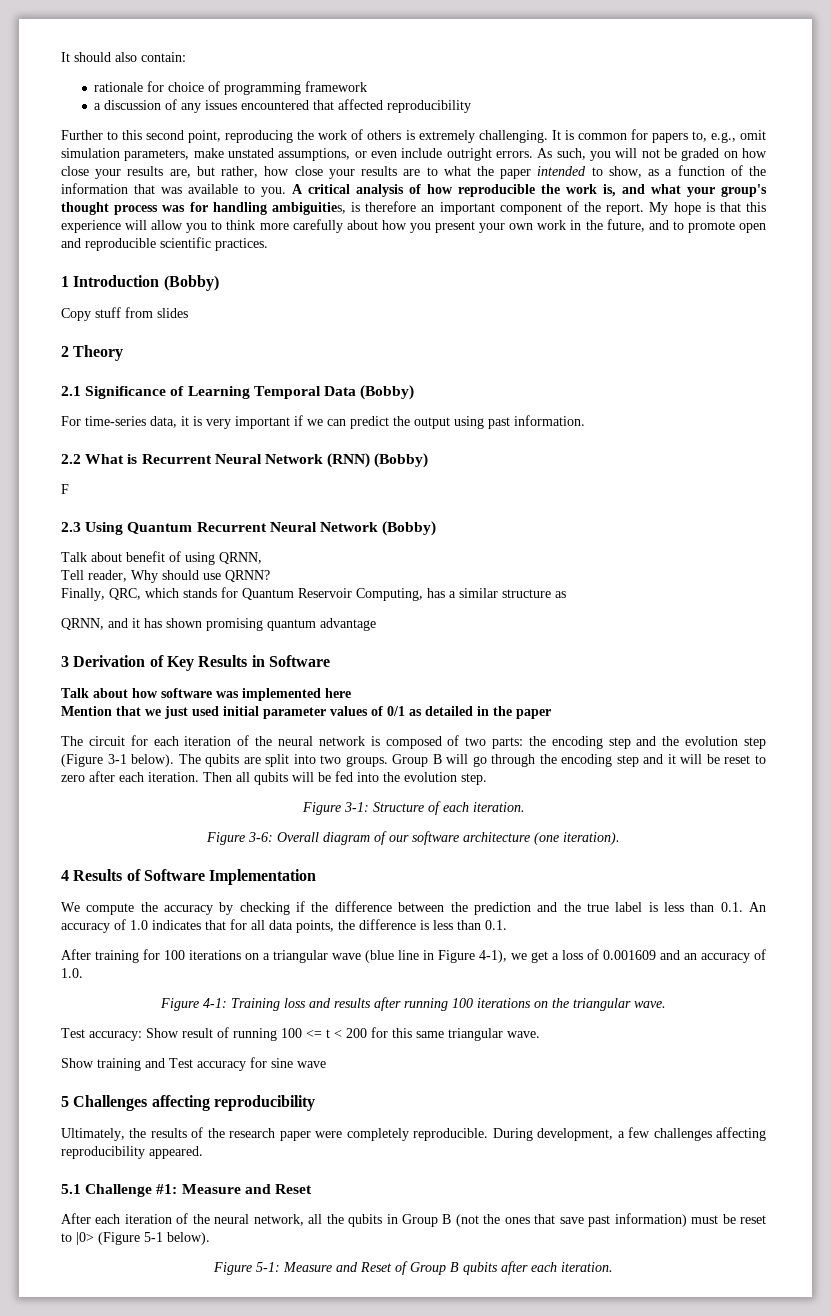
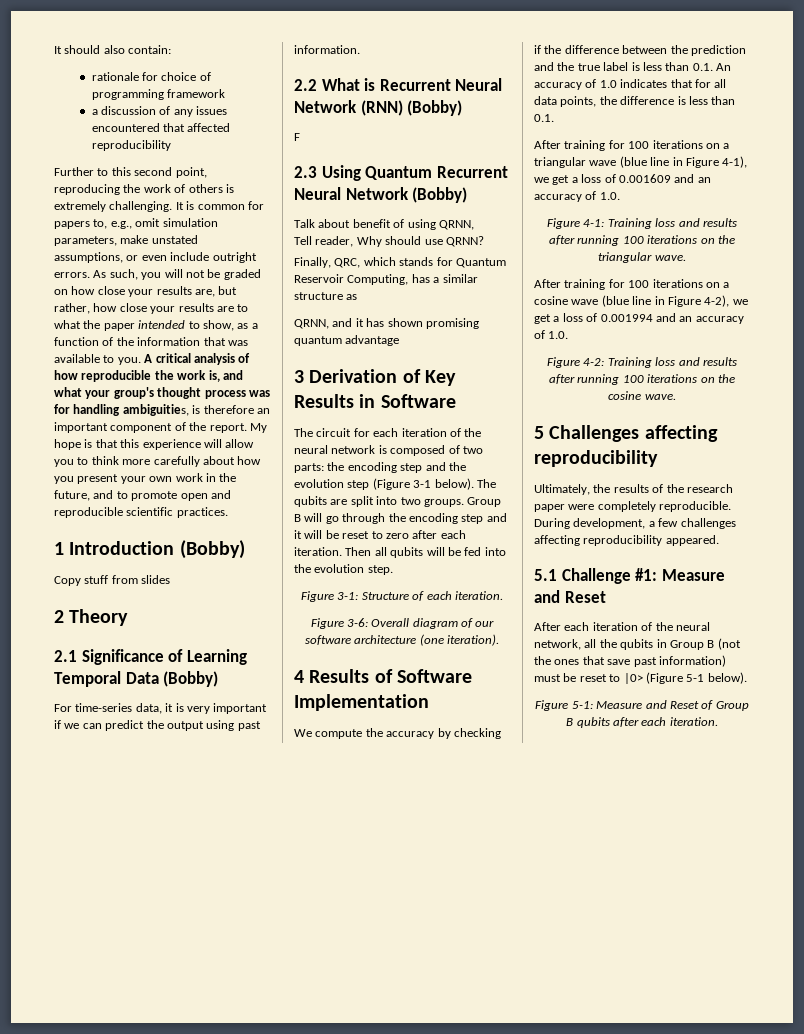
- Talk about how software was implemented here
- Mention that we just used initial parameter values of 0/1 as detailed in the paper
- Test accuracy: Show result of running 100 <= t < 200 for this same triangular wave.
- Show training and Test accuracy for sine wave
+ After training for 100 iterations on a cosine wave (blue line in Figure 4-2), we get a loss of 0.001994 and an accuracy of 1.0.
+ Figure 4-2: Training loss and results after running 100 iterations on the cosine wave.

